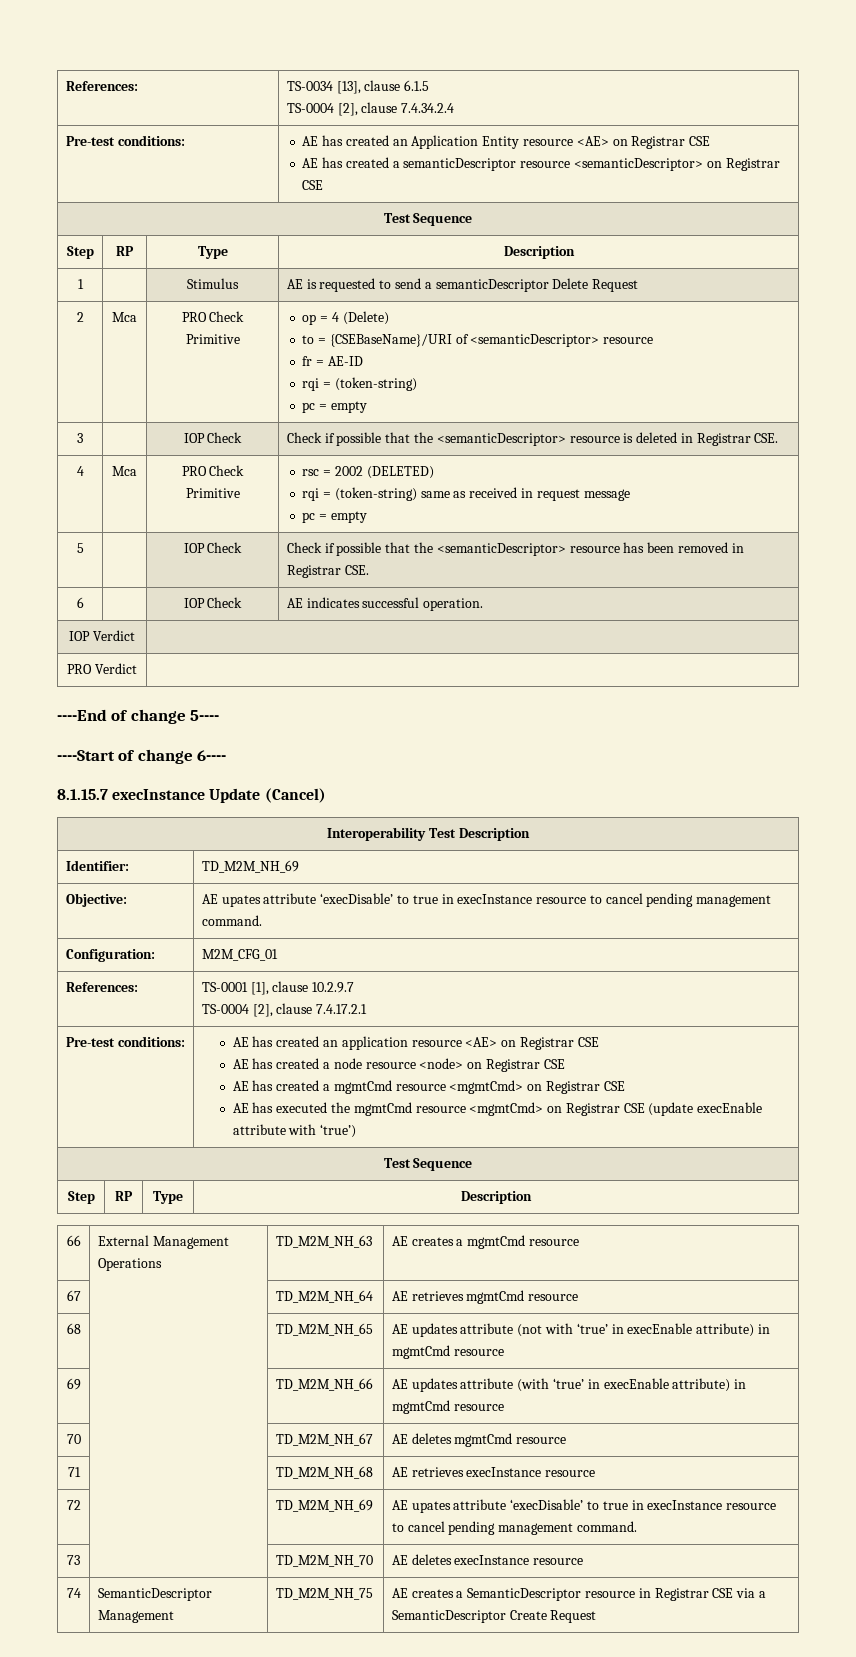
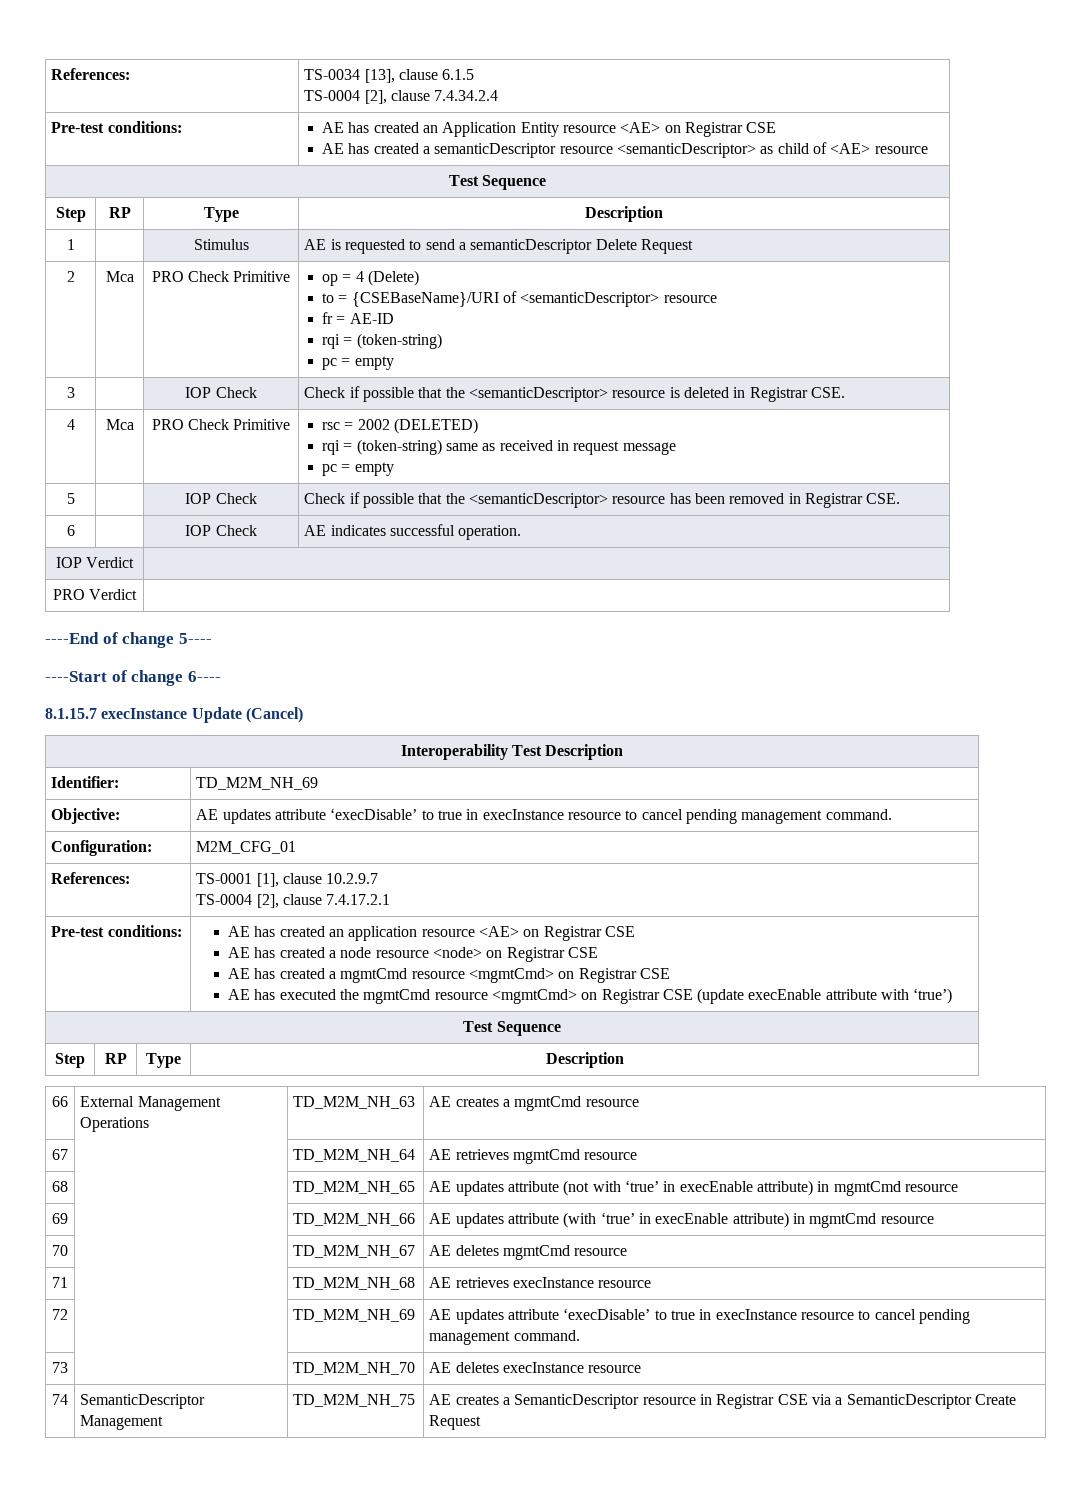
  Pre-test conditions: | AE has created an Application Entity resource <AE> on Registrar CSE
- AE has created a semanticDescriptor resource <semanticDescriptor> on Registrar CSE
+ AE has created a semanticDescriptor resource <semanticDescriptor> as child of <AE> resource
- Objective: | AE upates attribute ‘execDisable’ to true in execInstance resource to cancel pending management command.
+ Objective: | AE updates attribute ‘execDisable’ to true in execInstance resource to cancel pending management command.
- 72 | | TD_M2M_NH_69 | AE upates attribute ‘execDisable’ to true in execInstance resource to cancel pending management command.
+ 72 | | TD_M2M_NH_69 | AE updates attribute ‘execDisable’ to true in execInstance resource to cancel pending management command.

